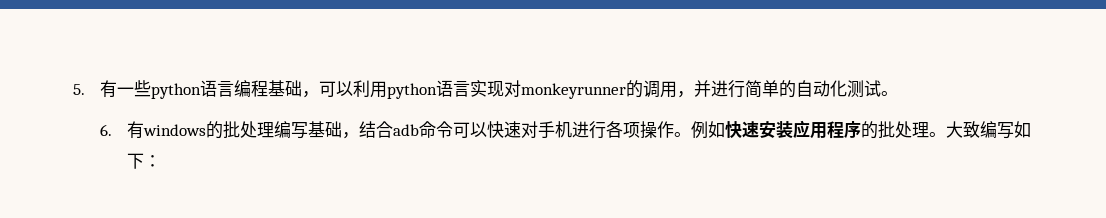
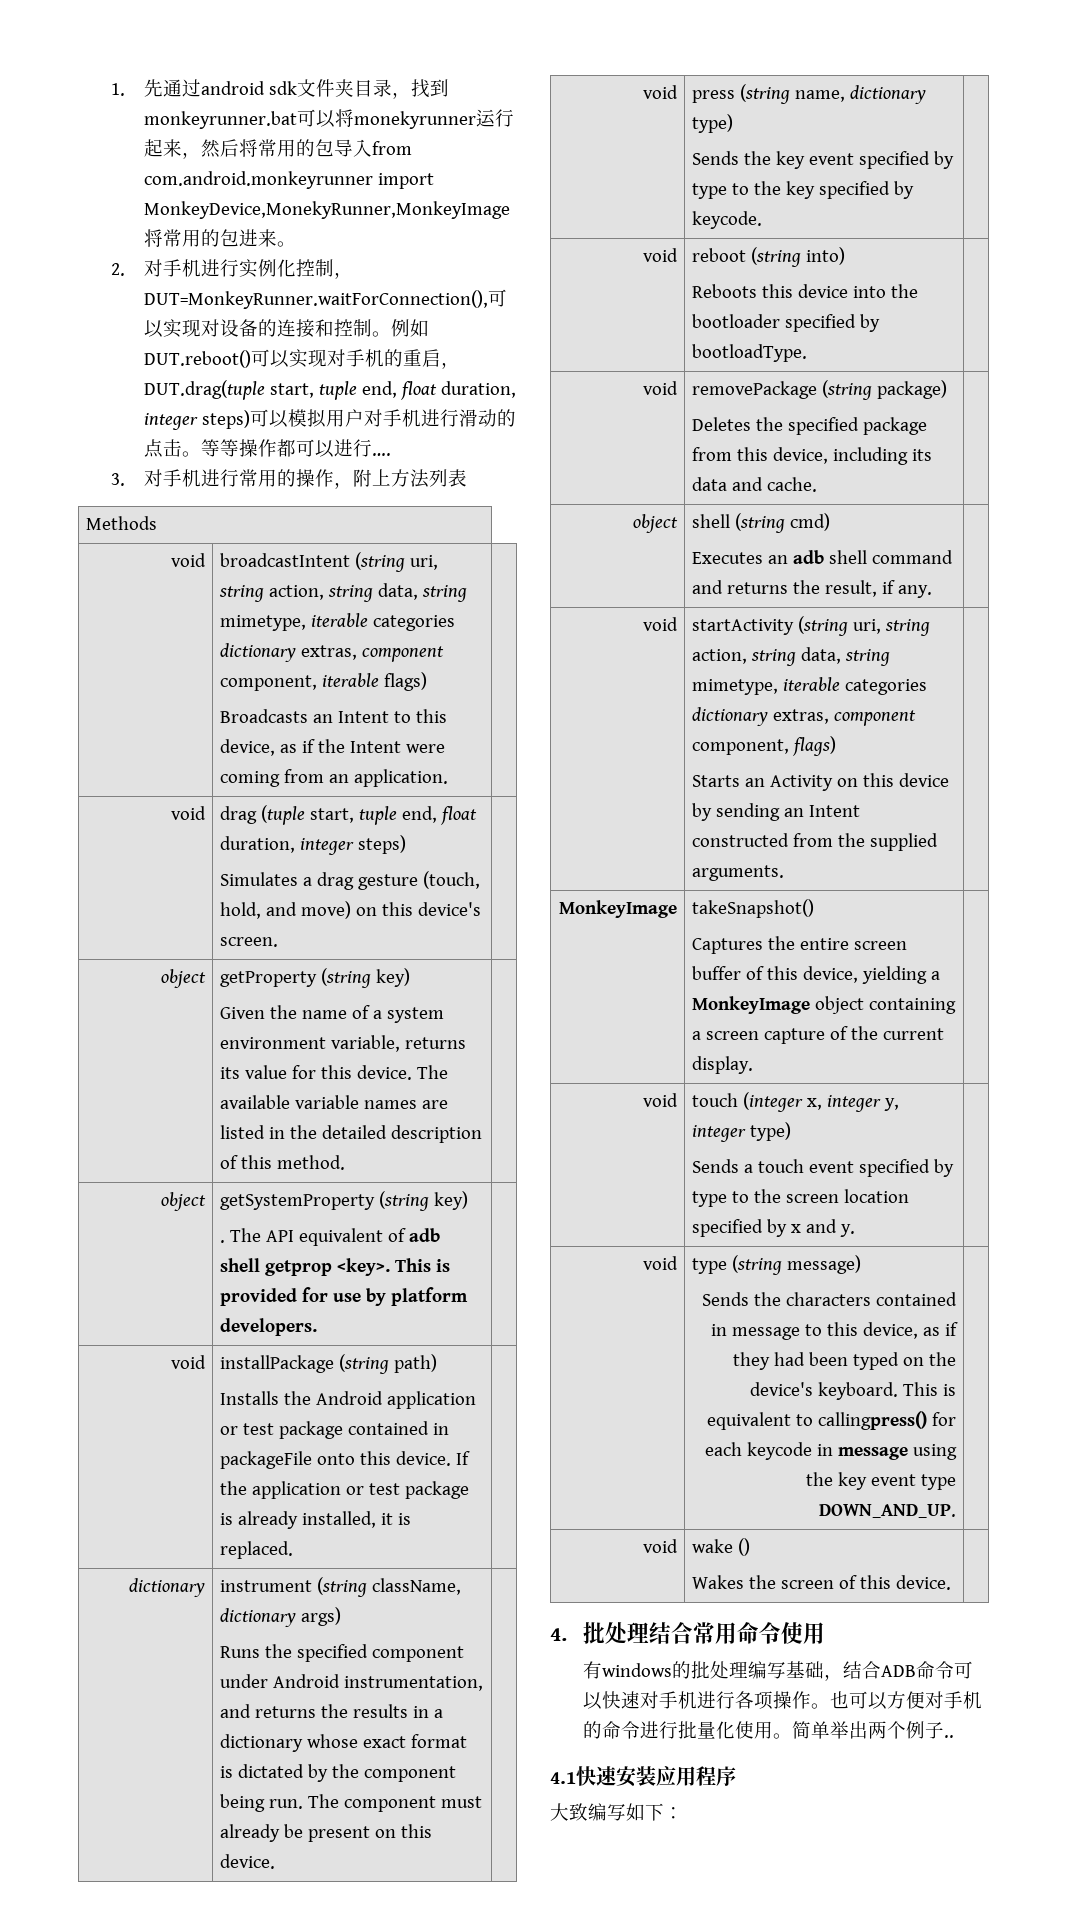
- 5.有一些python语言编程基础，可以利用python语言实现对monkeyrunner的调用，并进行简单的自动化测试。
- 6.有windows的批处理编写基础，结合adb命令可以快速对手机进行各项操作。
+ 1.先通过android sdk文件夹目录，找到monkeyrunner.bat可以将monekyrunner运行起来，然后将常用的包导入from com.android.monkeyrunner import MonkeyDevice,MonekyRunner,MonkeyImage将常用的包进来。
+ 2.对手机进行实例化控制，DUT=MonkeyRunner.waitForConnection(),可以实现对设备的连接和控制。例如DUT.reboot()可以实现对手机的重启，DUT.drag(tuple start, tuple end, float duration, integer steps)可以模拟用户对手机进行滑动的点击。等等操作都可以进行….
+ 3.对手机进行常用的操作，附上方法列表
+ Methods
+ void | broadcastIntent (string uri, string action, string data, string mimetype, iterable categories dictionary extras, component component, iterable flags)
+ Broadcasts an Intent to this device, as if the Intent were coming from an application. |
+ void | drag (tuple start, tuple end, float duration, integer steps)
+ Simulates a drag gesture (touch, hold, and move) on this device's screen. |
+ object | getProperty (string key)
+ Given the name of a system environment variable, returns its value for this device. The available variable names are listed in the detailed description of this method. |
+ object | getSystemProperty (string key)
+ . The API equivalent of adb shell getprop <key>. This is provided for use by platform developers. |
+ void | installPackage (string path)
+ Installs the Android application or test package contained in packageFile onto this device. If the application or test package is already installed, it is replaced. |
+ dictionary | instrument (string className, dictionary args)
+ Runs the specified component under Android instrumentation, and returns the results in a dictionary whose exact format is dictated by the component being run. The component must already be present on this device. |
+ void | press (string name, dictionary type)
+ Sends the key event specified by type to the key specified by keycode. |
+ void | reboot (string into)
+ Reboots this device into the bootloader specified by bootloadType. |
+ void | removePackage (string package)
+ Deletes the specified package from this device, including its data and cache. |
+ object | shell (string cmd)
+ Executes an adb shell command and returns the result, if any. |
+ void | startActivity (string uri, string action, string data, string mimetype, iterable categories dictionary extras, component component, flags)
+ Starts an Activity on this device by sending an Intent constructed from the supplied arguments. |
+ MonkeyImage | takeSnapshot()
+ Captures the entire screen buffer of this device, yielding a MonkeyImage object containing a screen capture of the current display. |
+ void | touch (integer x, integer y, integer type)
+ Sends a touch event specified by type to the screen location specified by x and y. |
+ void | type (string message)
+ Sends the characters contained in message to this device, as if they had been typed on the device's keyboard. This is equivalent to callingpress() for each keycode in message using the key event type DOWN_AND_UP. |
+ void | wake ()
+ Wakes the screen of this device. |
+ 4.批处理结合常用命令使用
+ 有windows的批处理编写基础，结合ADB命令可以快速对手机进行各项操作。
- 例如快速安装应用程序的批处理。大致编写如下：
+ 也可以方便对手机的命令进行批量化使用。简单举出两个例子..
+ 4.1快速安装应用程序
+ 大致编写如下：

